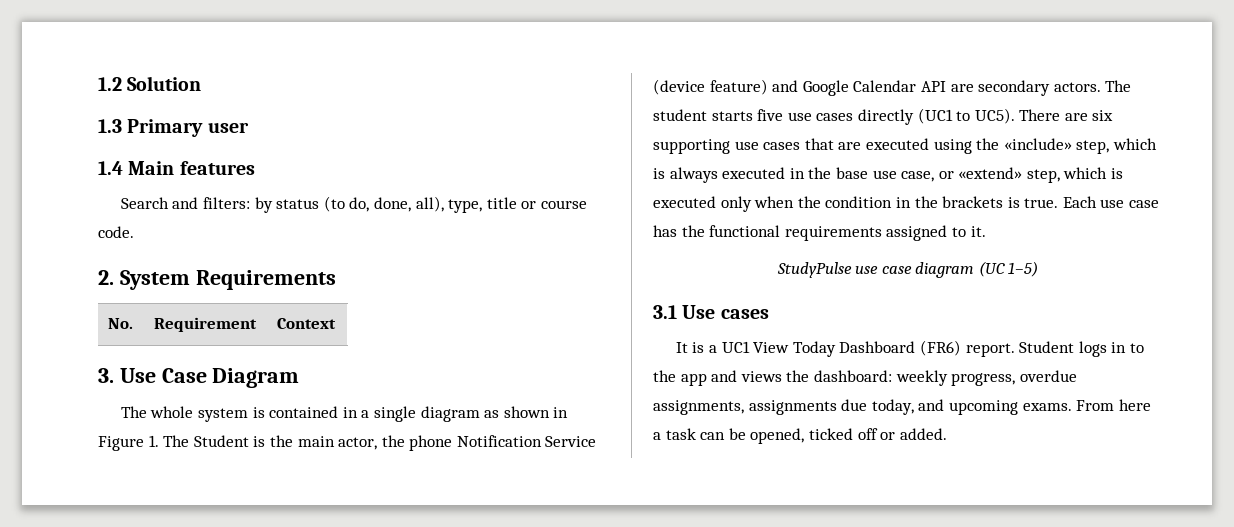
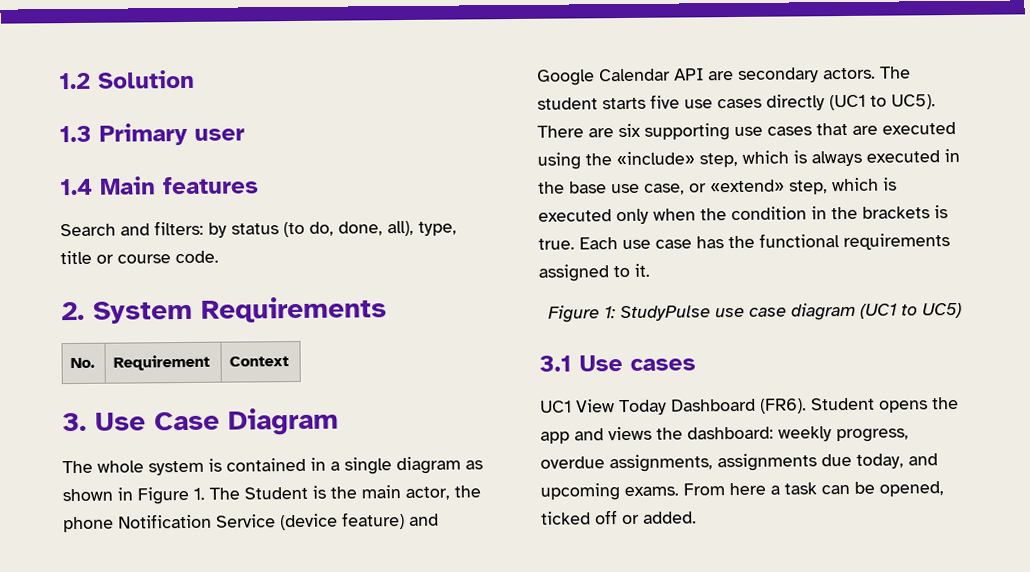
- StudyPulse use case diagram (UC 1–5)
+ Figure 1: StudyPulse use case diagram (UC1 to UC5)
- It is a UC1 View Today Dashboard (FR6) report. Student logs in to the app and views the dashboard: weekly progress, overdue assignments, assignments due today, and upcoming exams.
+ UC1 View Today Dashboard (FR6). Student opens the app and views the dashboard: weekly progress, overdue assignments, assignments due today, and upcoming exams.

